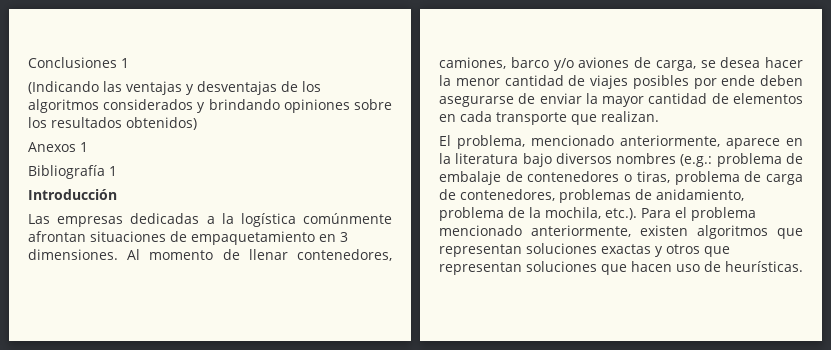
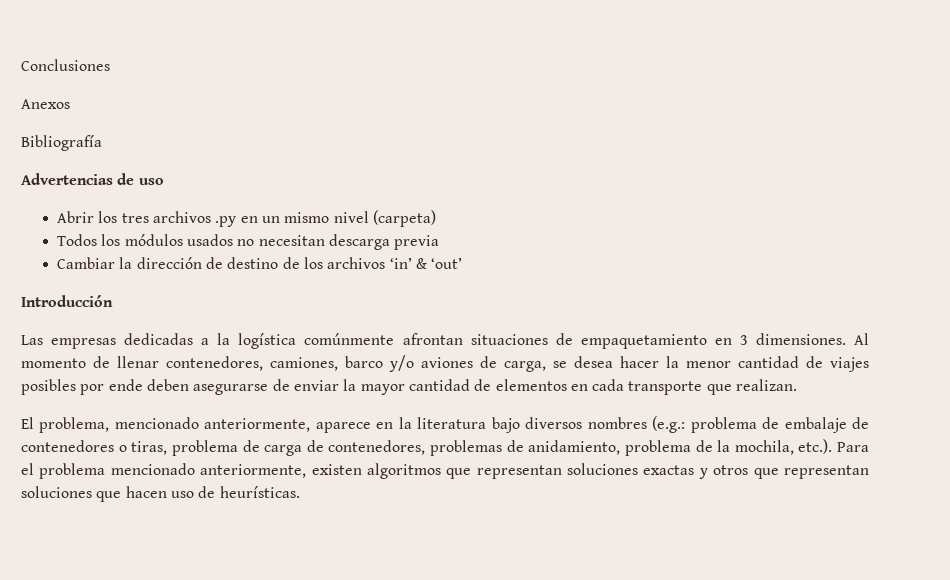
- Conclusiones 1
- (Indicando las ventajas y desventajas de los algoritmos considerados y brindando opiniones sobre los resultados obtenidos)
- Anexos 1
- Bibliografía 1
+ Conclusiones
+ Anexos
+ Bibliografía
+ Advertencias de uso
+ Abrir los tres archivos .py en un mismo nivel (carpeta)
+ Todos los módulos usados no necesitan descarga previa
+ Cambiar la dirección de destino de los archivos ‘in’ & ‘out’

